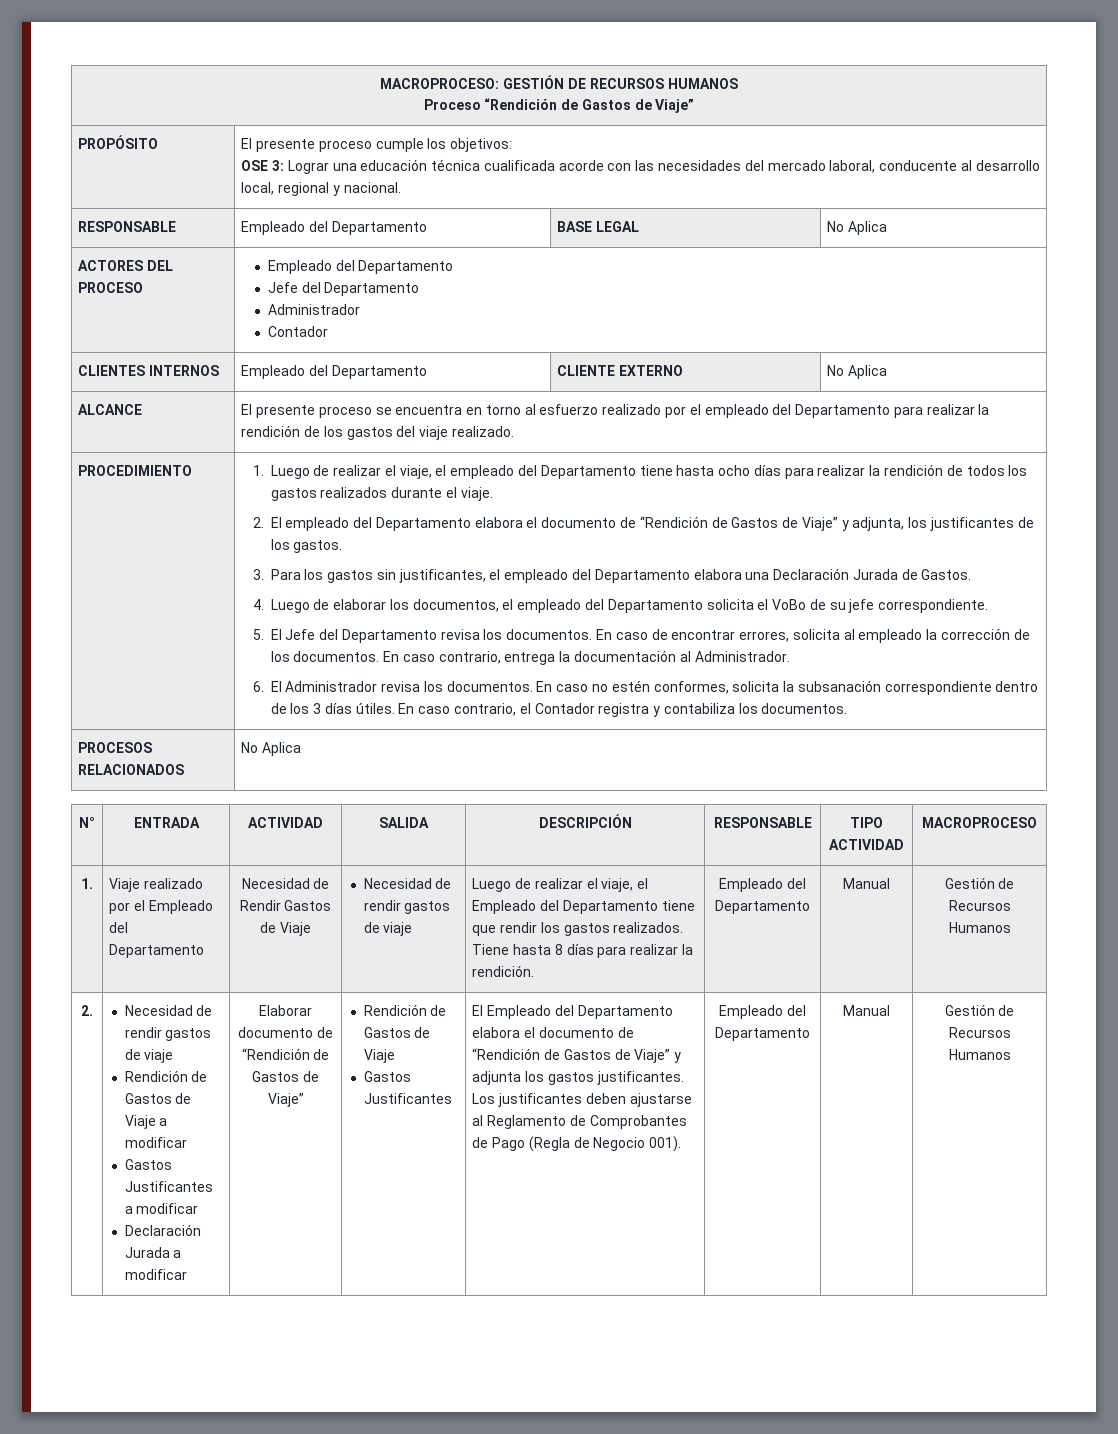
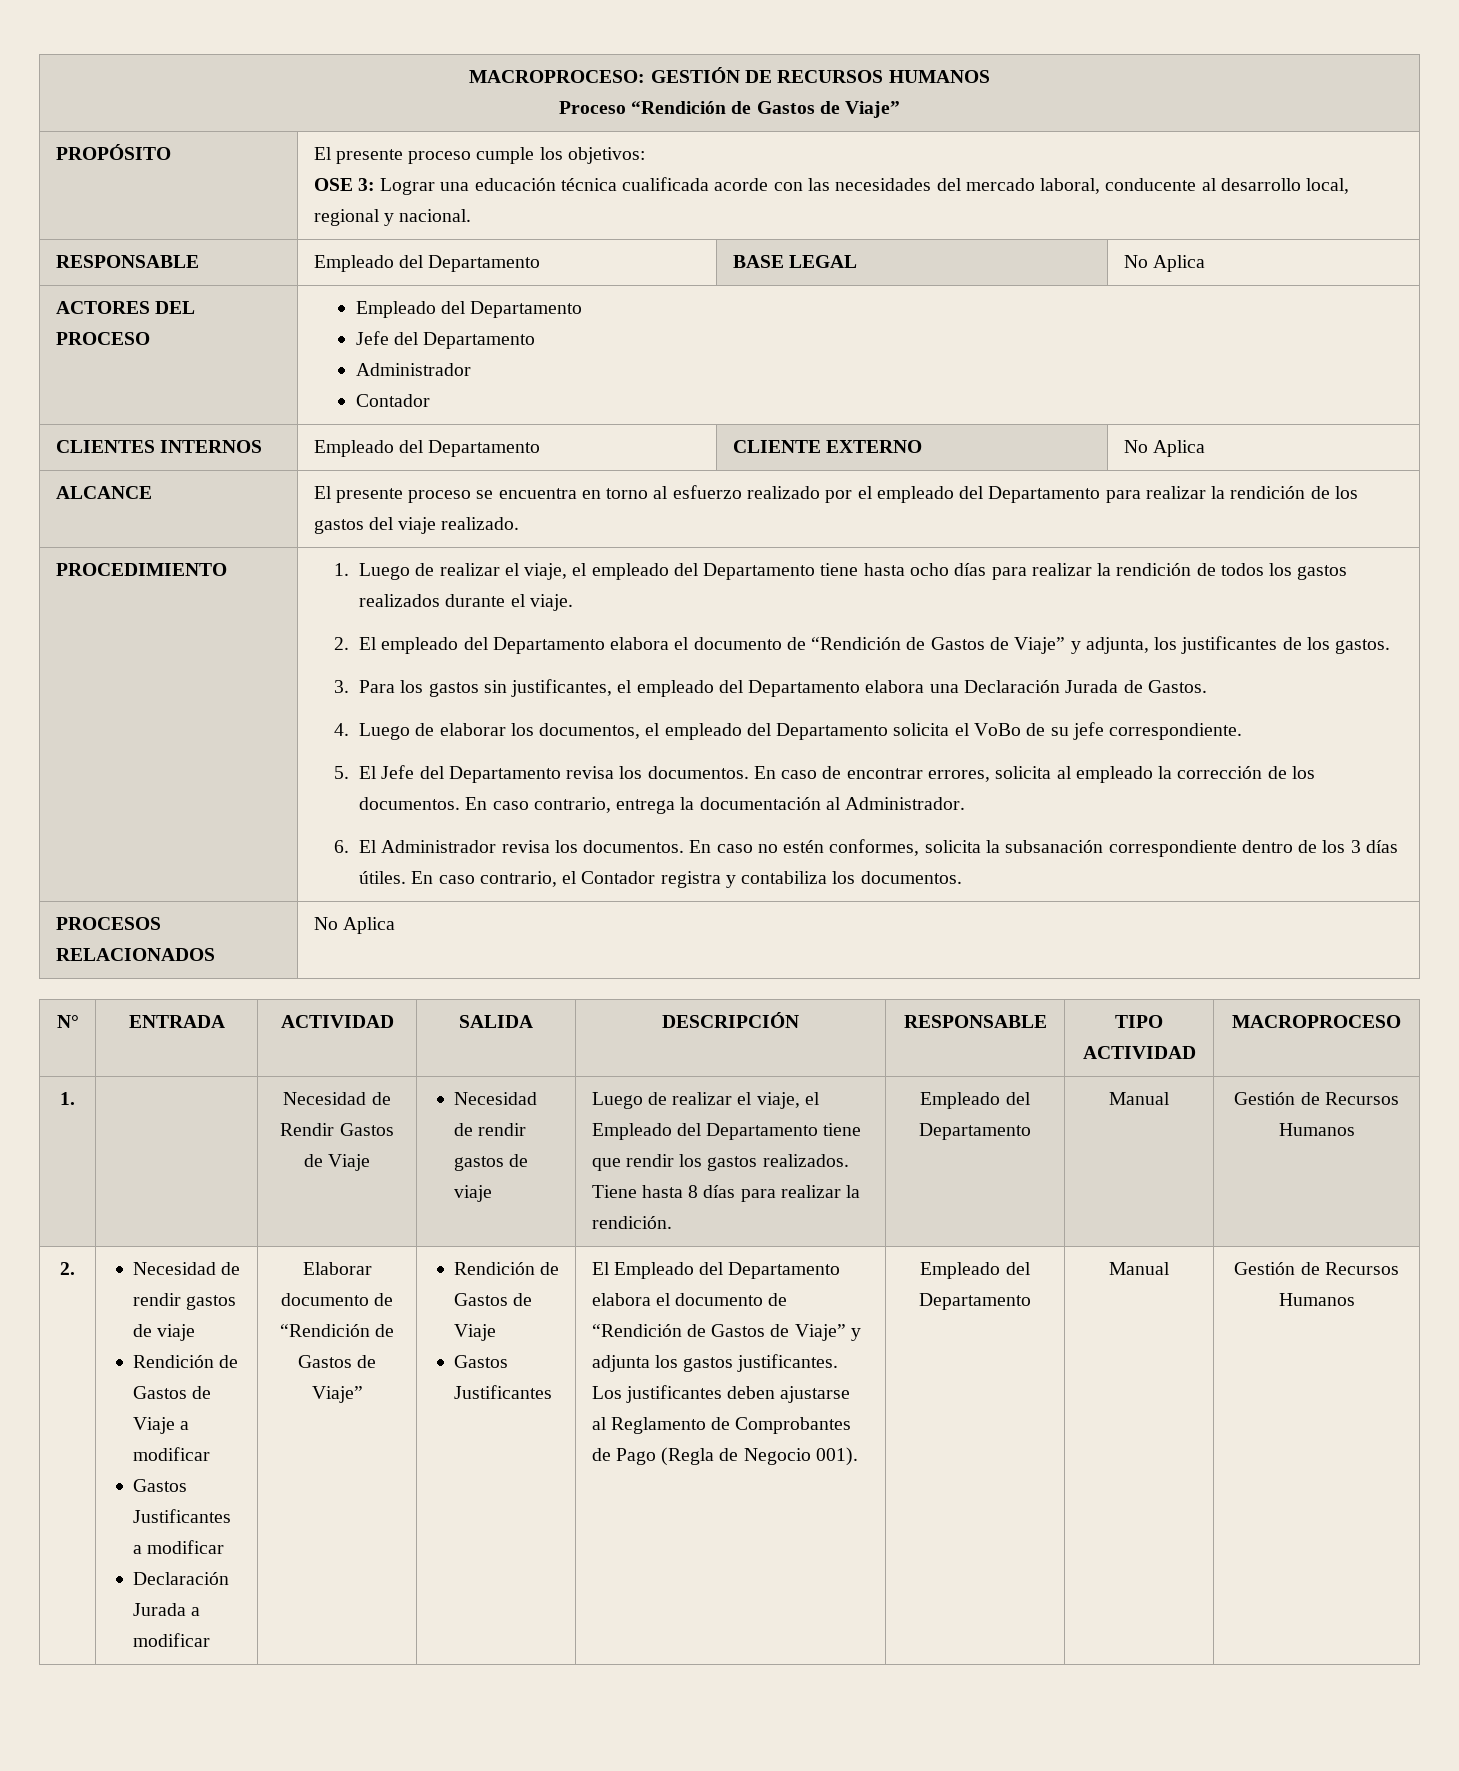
- Viaje realizado por el Empleado del Departamento

